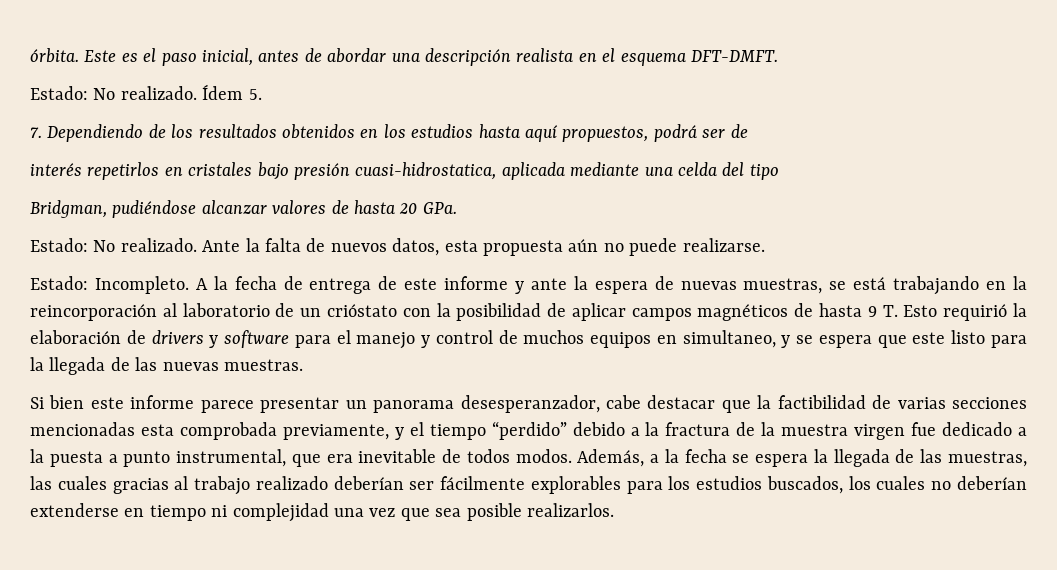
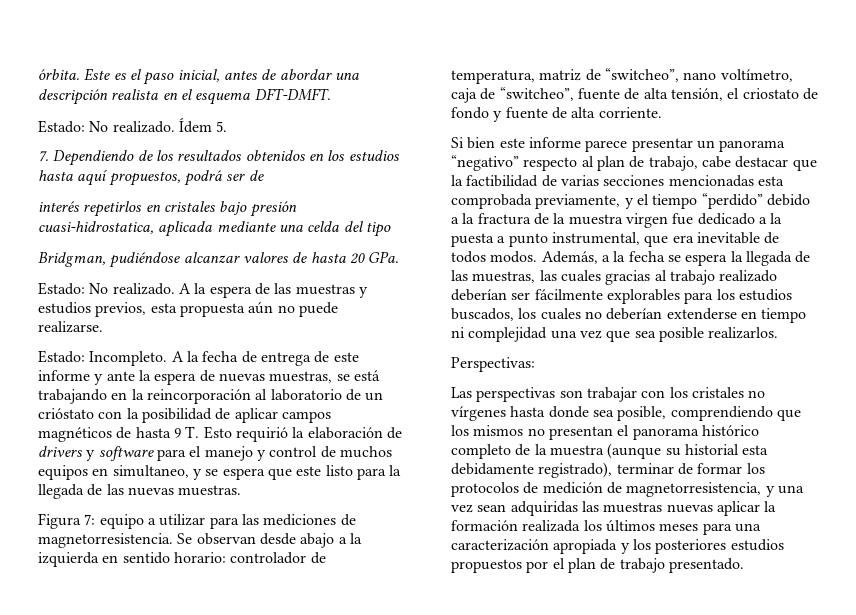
- Ante la falta de nuevos datos, esta propuesta aún no puede realizarse.
+ A la espera de las muestras y estudios previos, esta propuesta aún no puede realizarse.
+ Figura 7: equipo a utilizar para las mediciones de magnetorresistencia. Se observan desde abajo a la izquierda en sentido horario: controlador de temperatura, matriz de “switcheo”, nano voltímetro, caja de “switcheo”, fuente de alta tensión, el criostato de fondo y fuente de alta corriente.
- Si bien este informe parece presentar un panorama desesperanzador, cabe destacar que la factibilidad de varias secciones mencionadas esta comprobada previamente, y el tiempo “perdido” debido a la fractura de la muestra virgen fue dedicado a la puesta a punto instrumental, que era inevitable de todos modos.
+ Si bien este informe parece presentar un panorama “negativo” respecto al plan de trabajo, cabe destacar que la factibilidad de varias secciones mencionadas esta comprobada previamente, y el tiempo “perdido” debido a la fractura de la muestra virgen fue dedicado a la puesta a punto instrumental, que era inevitable de todos modos.
+ Perspectivas:
+ Las perspectivas son trabajar con los cristales no vírgenes hasta donde sea posible, comprendiendo que los mismos no presentan el panorama histórico completo de la muestra (aunque su historial esta debidamente registrado), terminar de formar los protocolos de medición de magnetorresistencia, y una vez sean adquiridas las muestras nuevas aplicar la formación realizada los últimos meses para una caracterización apropiada y los posteriores estudios propuestos por el plan de trabajo presentado.

